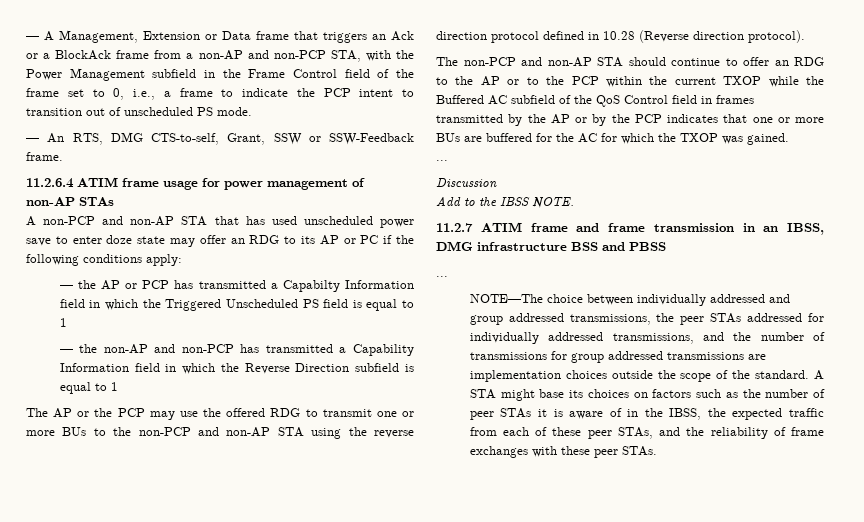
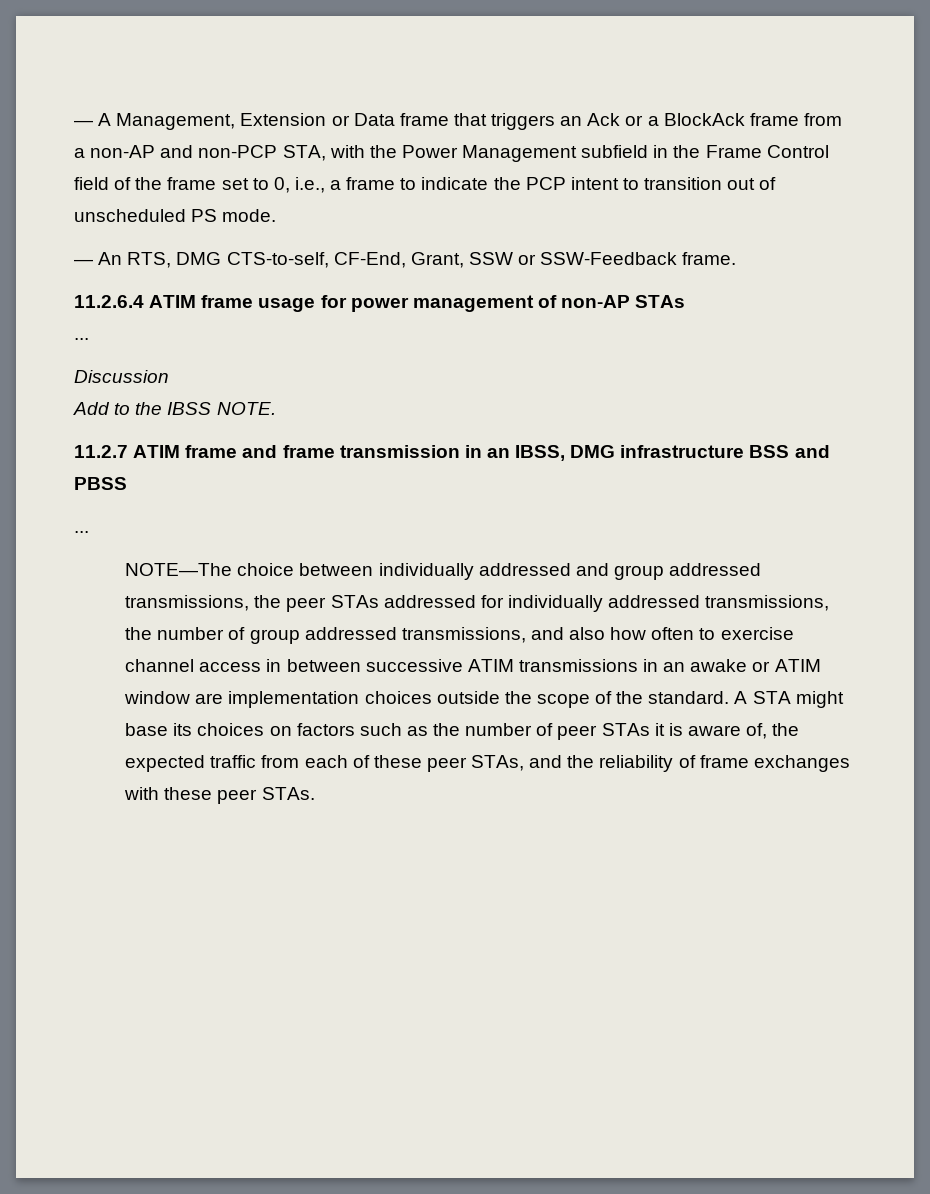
- — An RTS, DMG CTS-to-self, Grant, SSW or SSW-Feedback frame.
+ — An RTS, DMG CTS-to-self, CF-End, Grant, SSW or SSW-Feedback frame.
- A non-PCP and non-AP STA that has used unscheduled power save to enter doze state may offer an RDG to its AP or PC if the following conditions apply:
- — the AP or PCP has transmitted a Capabilty Information field in which the Triggered Unscheduled PS field is equal to 1
- — the non-AP and non-PCP has transmitted a Capability Information field in which the Reverse Direction subfield is equal to 1
- The AP or the PCP may use the offered RDG to transmit one or more BUs to the non-PCP and non-AP STA using the reverse direction protocol defined in 10.28 (Reverse direction protocol).
- The non-PCP and non-AP STA should continue to offer an RDG to the AP or to the PCP within the current TXOP while the Buffered AC subfield of the QoS Control field in frames transmitted by the AP or by the PCP indicates that one or more BUs are buffered for the AC for which the TXOP was gained.
- NOTE—The choice between individually addressed and group addressed transmissions, the peer STAs addressed for individually addressed transmissions, and the number of transmissions for group addressed transmissions are implementation choices outside the scope of the standard.
+ NOTE—The choice between individually addressed and group addressed transmissions, the peer STAs addressed for individually addressed transmissions, the number of group addressed transmissions, and also how often to exercise channel access in between successive ATIM transmissions in an awake or ATIM window are implementation choices outside the scope of the standard.
- A STA might base its choices on factors such as the number of peer STAs it is aware of in the IBSS, the expected traffic from each of these peer STAs, and the reliability of frame exchanges with these peer STAs.
+ A STA might base its choices on factors such as the number of peer STAs it is aware of, the expected traffic from each of these peer STAs, and the reliability of frame exchanges with these peer STAs.

